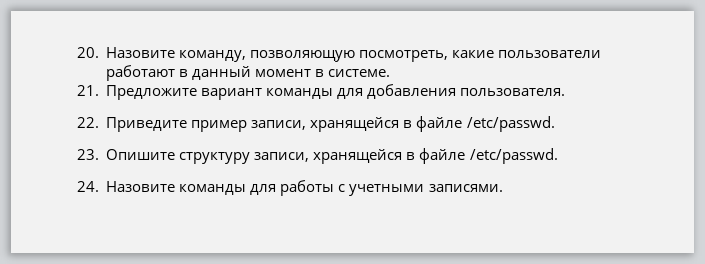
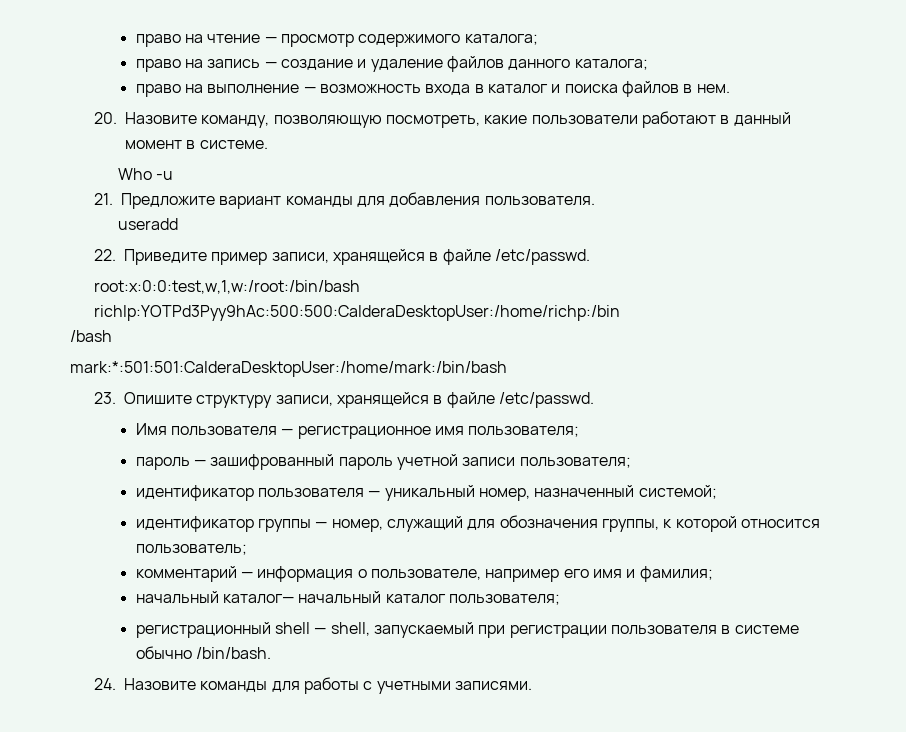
+ право на чтение — просмотр содержимого каталога;
+ право на запись — создание и удаление файлов данного каталога;
+ право на выполнение — возможность входа в каталог и поиска файлов в нем.
+ Who -u
+ useradd
+ root:х:0:0:test,w,1,w:/root:/bin/bash richlp:YOTPd3Pyy9hAc:500:500:CalderaDesktopUser:/home/richp:/bin
+ /bash
+ mark:*:501:501:CalderaDesktopUser:/home/mark:/bin/bash
+ Имя пользователя — регистрационное имя пользователя;
+ пароль — зашифрованный пароль учетной записи пользователя;
+ идентификатор пользователя — уникальный номер, назначенный системой;
+ идентификатор группы — номер, служащий для обозначения группы, к которой относится пользователь;
+ комментарий — информация о пользователе, например его имя и фамилия;
+ начальный каталог— начальный каталог пользователя;
+ регистрационный shell — shell, запускаемый при регистрации пользователя в системе обычно /bin/bash.

